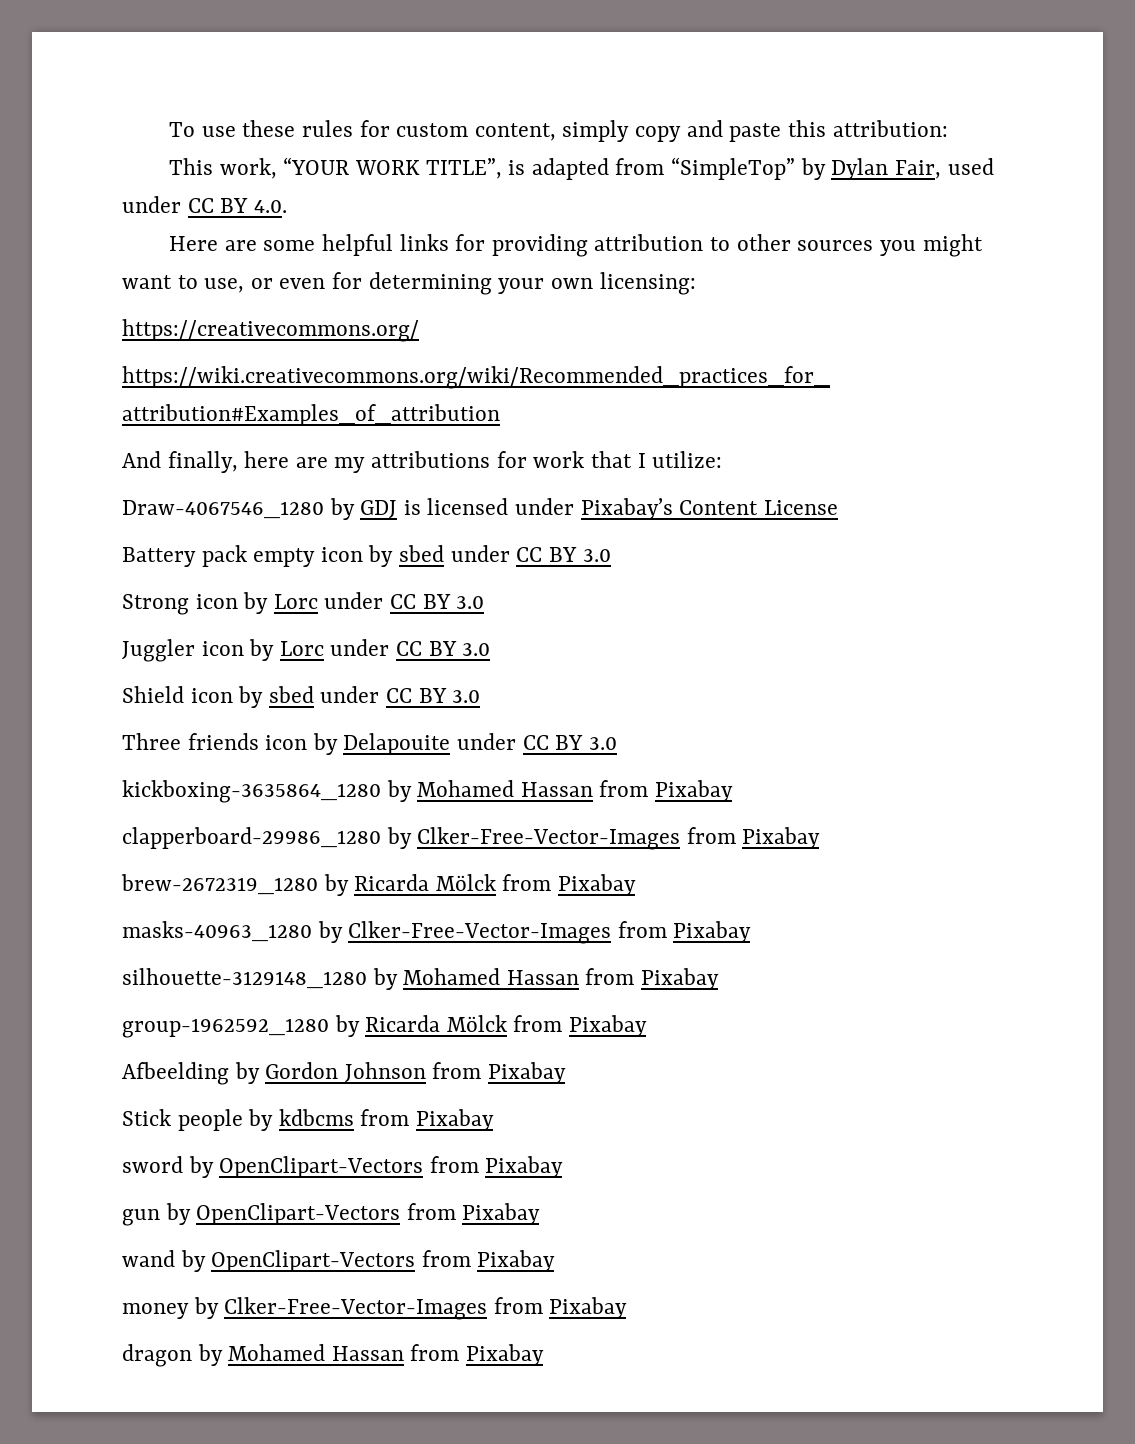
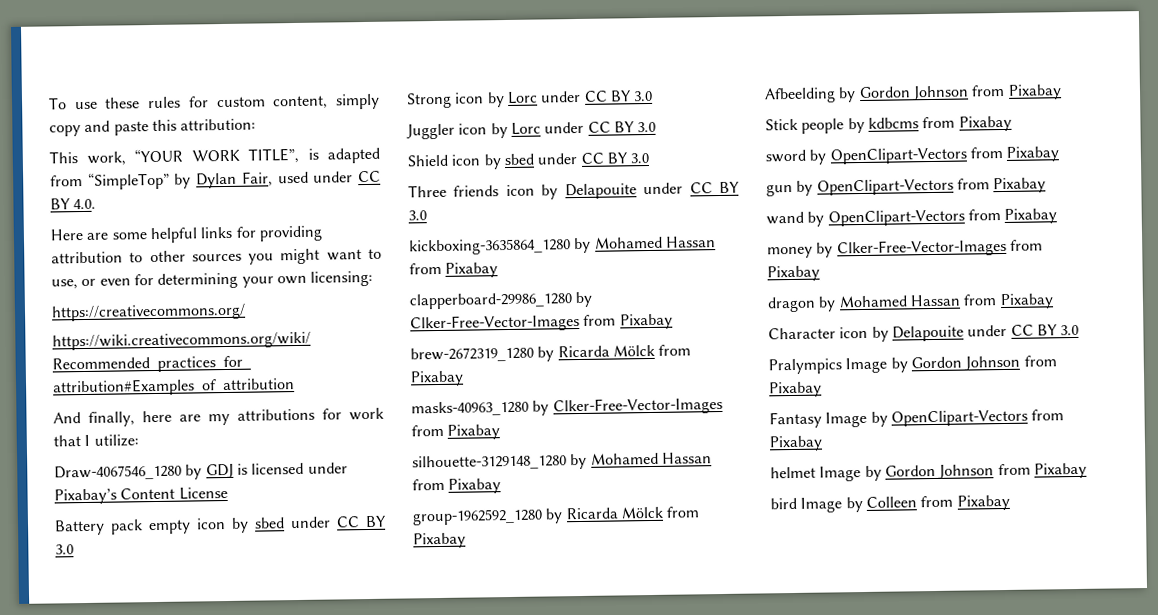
+ Character icon by Delapouite under CC BY 3.0
+ Pralympics Image by Gordon Johnson from Pixabay
+ Fantasy Image by OpenClipart-Vectors from Pixabay
+ helmet Image by Gordon Johnson from Pixabay
+ bird Image by Colleen from Pixabay

